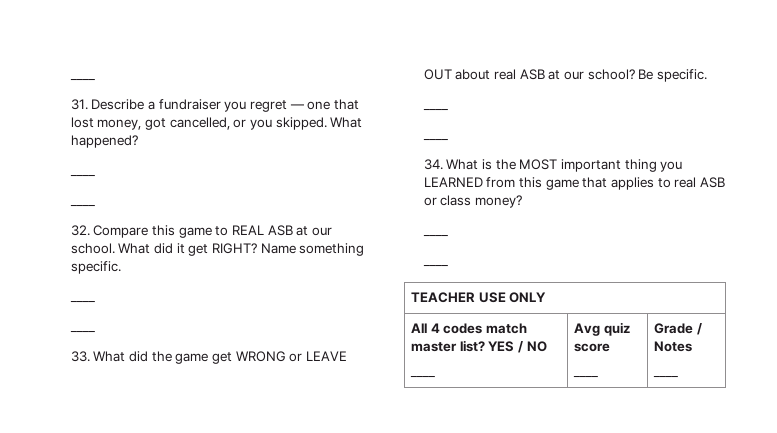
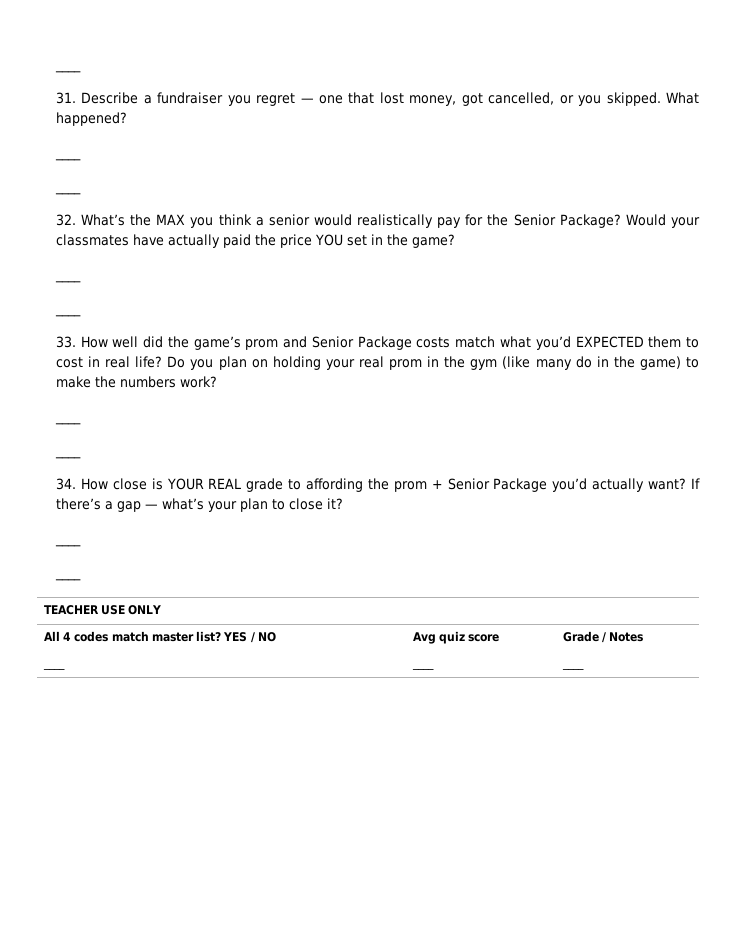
- 32. Compare this game to REAL ASB at our school. What did it get RIGHT? Name something specific.
+ 32. What’s the MAX you think a senior would realistically pay for the Senior Package? Would your classmates have actually paid the price YOU set in the game?
  ____
  ____
- 33. What did the game get WRONG or LEAVE OUT about real ASB at our school? Be specific.
+ 33. How well did the game’s prom and Senior Package costs match what you’d EXPECTED them to cost in real life? Do you plan on holding your real prom in the gym (like many do in the game) to make the numbers work?
  ____
  ____
- 34. What is the MOST important thing you LEARNED from this game that applies to real ASB or class money?
+ 34. How close is YOUR REAL grade to affording the prom + Senior Package you’d actually want? If there’s a gap — what’s your plan to close it?

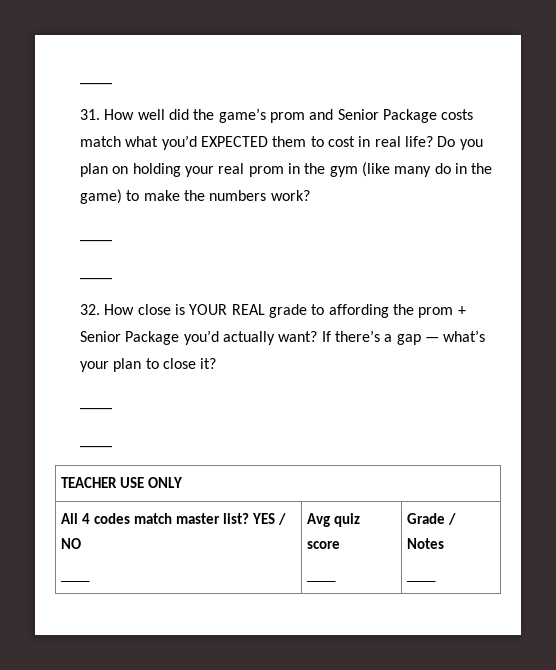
- 31. Describe a fundraiser you regret — one that lost money, got cancelled, or you skipped. What happened?
- ____
- ____
- 32. What’s the MAX you think a senior would realistically pay for the Senior Package? Would your classmates have actually paid the price YOU set in the game?
- ____
- ____
- 33. How well did the game’s prom and Senior Package costs match what you’d EXPECTED them to cost in real life?
+ 31. How well did the game’s prom and Senior Package costs match what you’d EXPECTED them to cost in real life?
- 34. How close is YOUR REAL grade to affording the prom + Senior Package you’d actually want?
+ 32. How close is YOUR REAL grade to affording the prom + Senior Package you’d actually want?

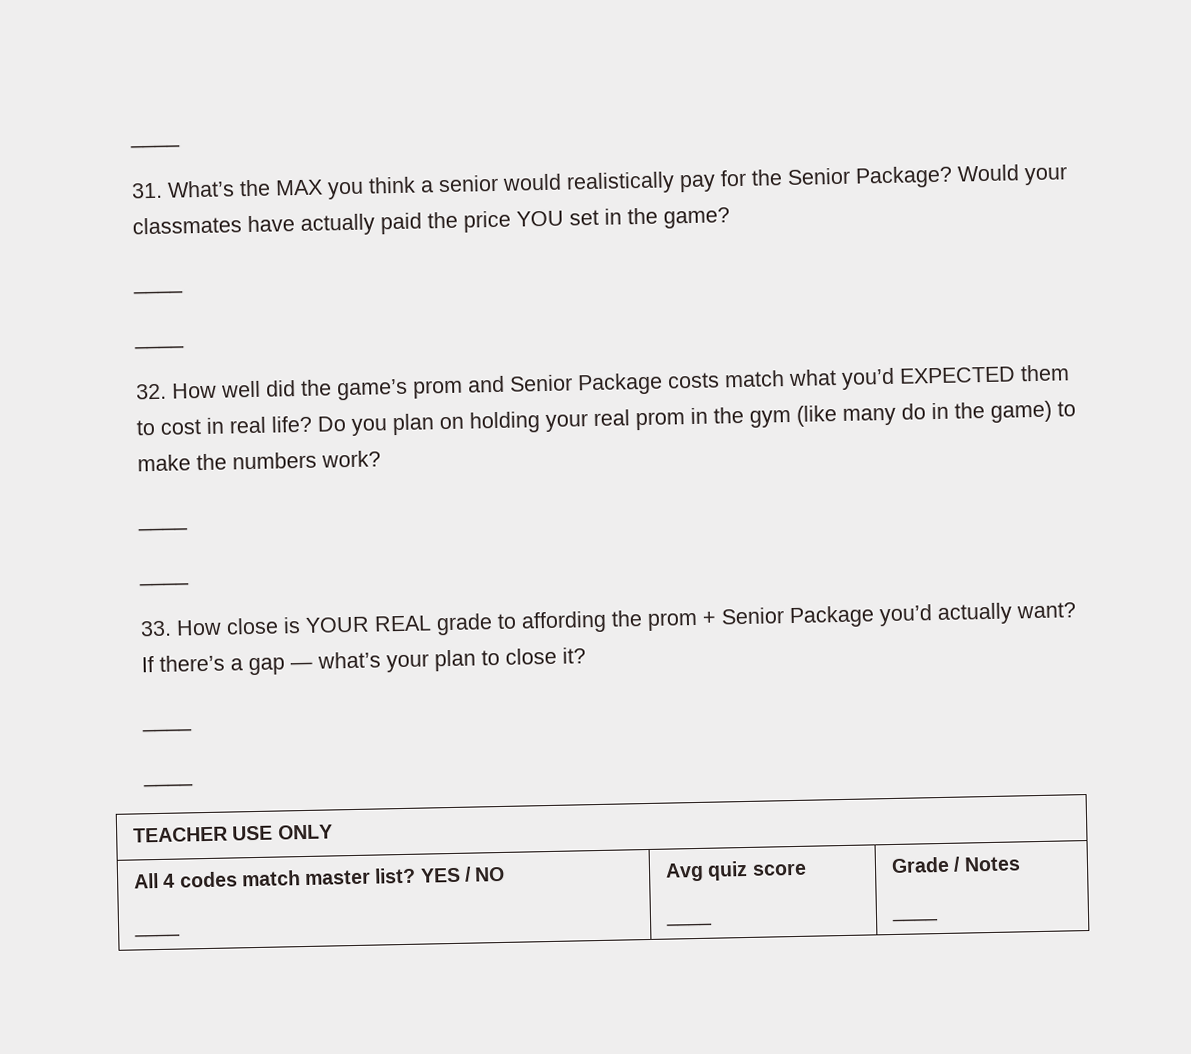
- 31. How well did the game’s prom and Senior Package costs match what you’d EXPECTED them to cost in real life?
+ 31. What’s the MAX you think a senior would realistically pay for the Senior Package? Would your classmates have actually paid the price YOU set in the game?
+ ____
+ ____
+ 32. How well did the game’s prom and Senior Package costs match what you’d EXPECTED them to cost in real life?
- 32. How close is YOUR REAL grade to affording the prom + Senior Package you’d actually want?
+ 33. How close is YOUR REAL grade to affording the prom + Senior Package you’d actually want?

